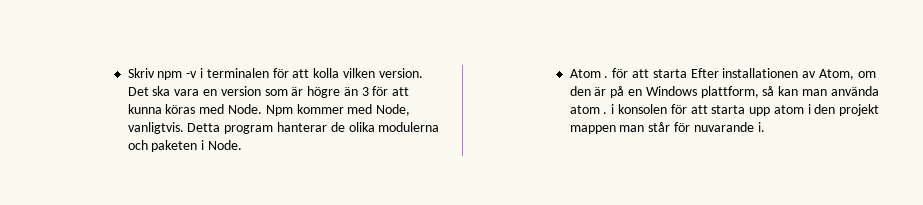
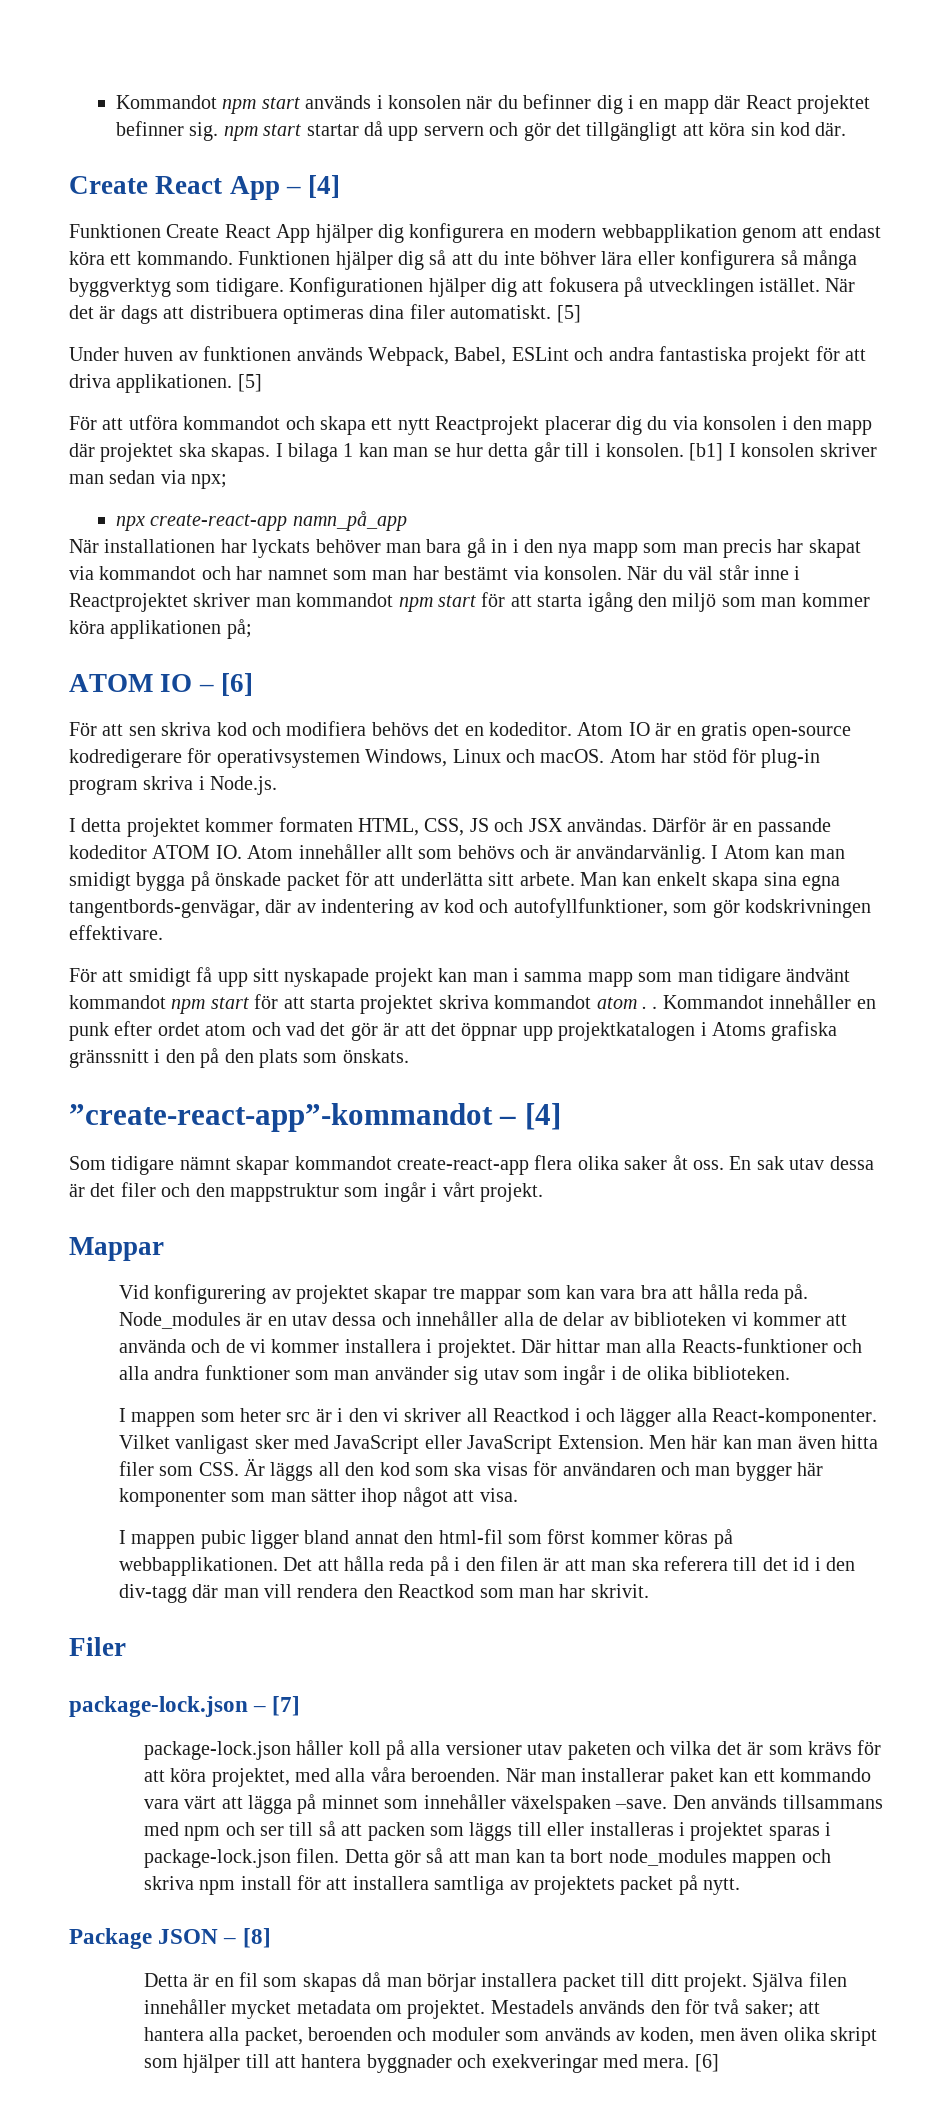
- Skriv npm -v i terminalen för att kolla vilken version. Det ska vara en version som är högre än 3 för att kunna köras med Node. Npm kommer med Node, vanligtvis. Detta program hanterar de olika modulerna och paketen i Node.
- Atom . för att starta Efter installationen av Atom, om den är på en Windows plattform, så kan man använda atom . i konsolen för att starta upp atom i den projekt mappen man står för nuvarande i.
+ Kommandot npm start används i konsolen när du befinner dig i en mapp där React projektet befinner sig. npm start startar då upp servern och gör det tillgängligt att köra sin kod där.
+ Create React App – [4]
+ Funktionen Create React App hjälper dig konfigurera en modern webbapplikation genom att endast köra ett kommando. Funktionen hjälper dig så att du inte böhver lära eller konfigurera så många byggverktyg som tidigare. Konfigurationen hjälper dig att fokusera på utvecklingen istället. När det är dags att distribuera optimeras dina filer automatiskt. [5]
+ Under huven av funktionen används Webpack, Babel, ESLint och andra fantastiska projekt för att driva applikationen. [5]
+ För att utföra kommandot och skapa ett nytt Reactprojekt placerar dig du via konsolen i den mapp där projektet ska skapas. I bilaga 1 kan man se hur detta går till i konsolen. [b1] I konsolen skriver man sedan via npx;
+ npx create-react-app namn_på_app
+ När installationen har lyckats behöver man bara gå in i den nya mapp som man precis har skapat via kommandot och har namnet som man har bestämt via konsolen. När du väl står inne i Reactprojektet skriver man kommandot npm start för att starta igång den miljö som man kommer köra applikationen på;
+ ATOM IO – [6]
+ För att sen skriva kod och modifiera behövs det en kodeditor. Atom IO är en gratis open-source kodredigerare för operativsystemen Windows, Linux och macOS. Atom har stöd för plug-in program skriva i Node.js.
+ I detta projektet kommer formaten HTML, CSS, JS och JSX användas. Därför är en passande kodeditor ATOM IO. Atom innehåller allt som behövs och är användarvänlig. I Atom kan man smidigt bygga på önskade packet för att underlätta sitt arbete. Man kan enkelt skapa sina egna tangentbords-genvägar, där av indentering av kod och autofyllfunktioner, som gör kodskrivningen effektivare.
+ För att smidigt få upp sitt nyskapade projekt kan man i samma mapp som man tidigare ändvänt kommandot npm start för att starta projektet skriva kommandot atom . . Kommandot innehåller en punk efter ordet atom och vad det gör är att det öppnar upp projektkatalogen i Atoms grafiska gränssnitt i den på den plats som önskats.
+ ”create-react-app”-kommandot – [4]
+ Som tidigare nämnt skapar kommandot create-react-app flera olika saker åt oss. En sak utav dessa är det filer och den mappstruktur som ingår i vårt projekt.
+ Mappar
+ Vid konfigurering av projektet skapar tre mappar som kan vara bra att hålla reda på. Node_modules är en utav dessa och innehåller alla de delar av biblioteken vi kommer att använda och de vi kommer installera i projektet. Där hittar man alla Reacts-funktioner och alla andra funktioner som man använder sig utav som ingår i de olika biblioteken.
+ I mappen som heter src är i den vi skriver all Reactkod i och lägger alla React-komponenter. Vilket vanligast sker med JavaScript eller JavaScript Extension. Men här kan man även hitta filer som CSS. Är läggs all den kod som ska visas för användaren och man bygger här komponenter som man sätter ihop något att visa.
+ I mappen pubic ligger bland annat den html-fil som först kommer köras på webbapplikationen. Det att hålla reda på i den filen är att man ska referera till det id i den div-tagg där man vill rendera den Reactkod som man har skrivit.
+ Filer
+ package-lock.json – [7]
+ package-lock.json håller koll på alla versioner utav paketen och vilka det är som krävs för att köra projektet, med alla våra beroenden. När man installerar paket kan ett kommando vara värt att lägga på minnet som innehåller växelspaken –save. Den används tillsammans med npm och ser till så att packen som läggs till eller installeras i projektet sparas i package-lock.json filen. Detta gör så att man kan ta bort node_modules mappen och skriva npm install för att installera samtliga av projektets packet på nytt.
+ Package JSON – [8]
+ Detta är en fil som skapas då man börjar installera packet till ditt projekt. Själva filen innehåller mycket metadata om projektet. Mestadels används den för två saker; att hantera alla packet, beroenden och moduler som används av koden, men även olika skript som hjälper till att hantera byggnader och exekveringar med mera. [6]

